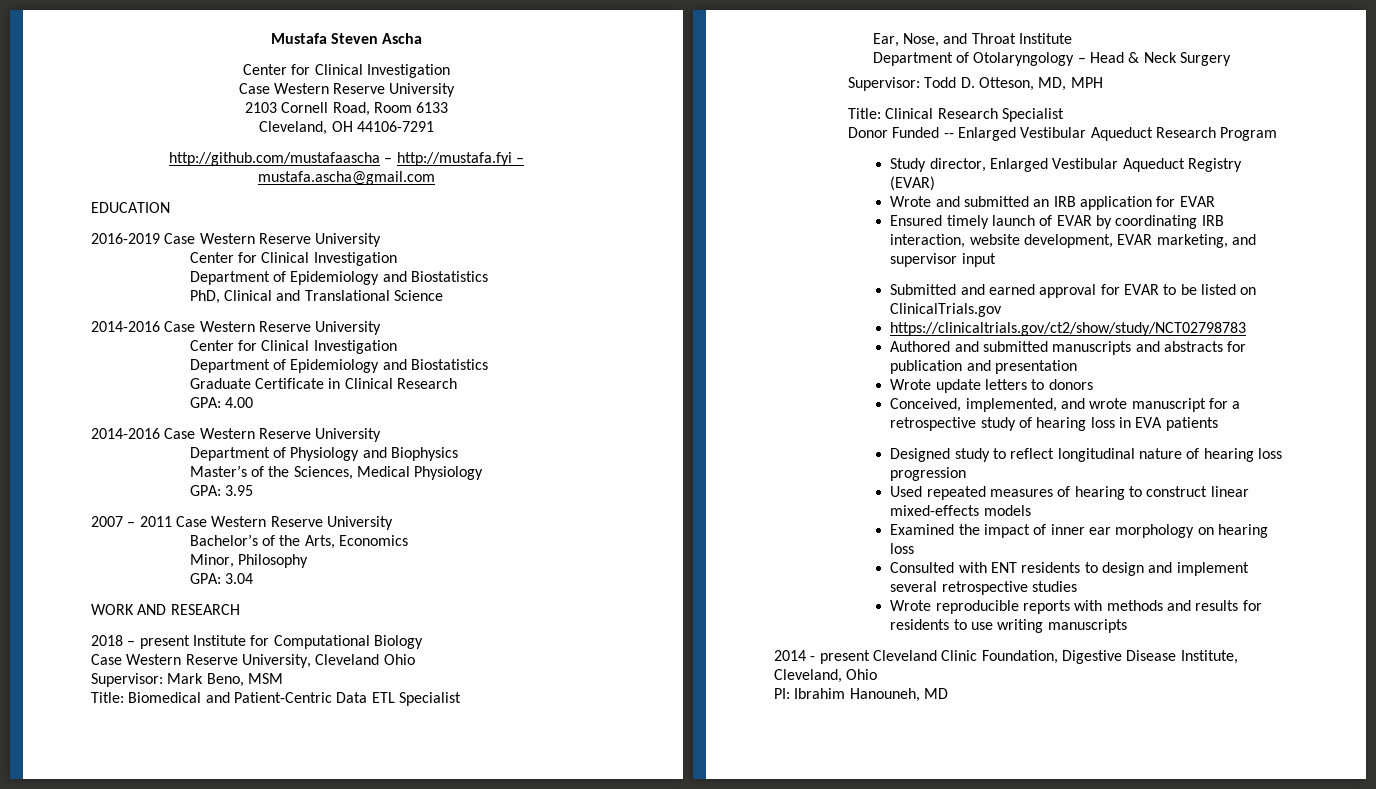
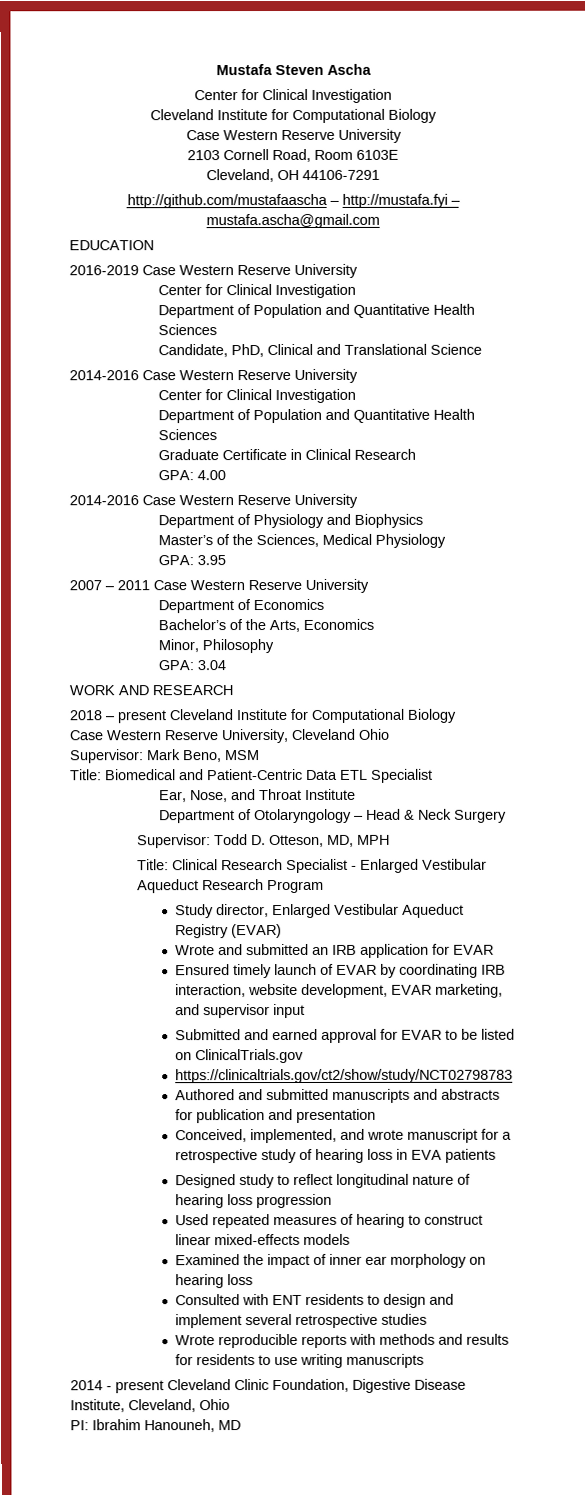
  Mustafa Steven Ascha
  Center for Clinical Investigation
+ Cleveland Institute for Computational Biology
- 2103 Cornell Road, Room 6133
+ 2103 Cornell Road, Room 6103E
  2016-2019 Case Western Reserve University
  Center for Clinical Investigation
- Department of Epidemiology and Biostatistics
- PhD, Clinical and Translational Science
+ Department of Population and Quantitative Health Sciences
+ Candidate, PhD, Clinical and Translational Science
  2014-2016 Case Western Reserve University
  Center for Clinical Investigation
- Department of Epidemiology and Biostatistics
+ Department of Population and Quantitative Health Sciences
+ Department of Economics
- 2018 – present Institute for Computational Biology
+ 2018 – present Cleveland Institute for Computational Biology
- Title: Clinical Research Specialist
- Donor Funded -- Enlarged Vestibular Aqueduct Research Program
+ Title: Clinical Research Specialist - Enlarged Vestibular Aqueduct Research Program
- Wrote update letters to donors

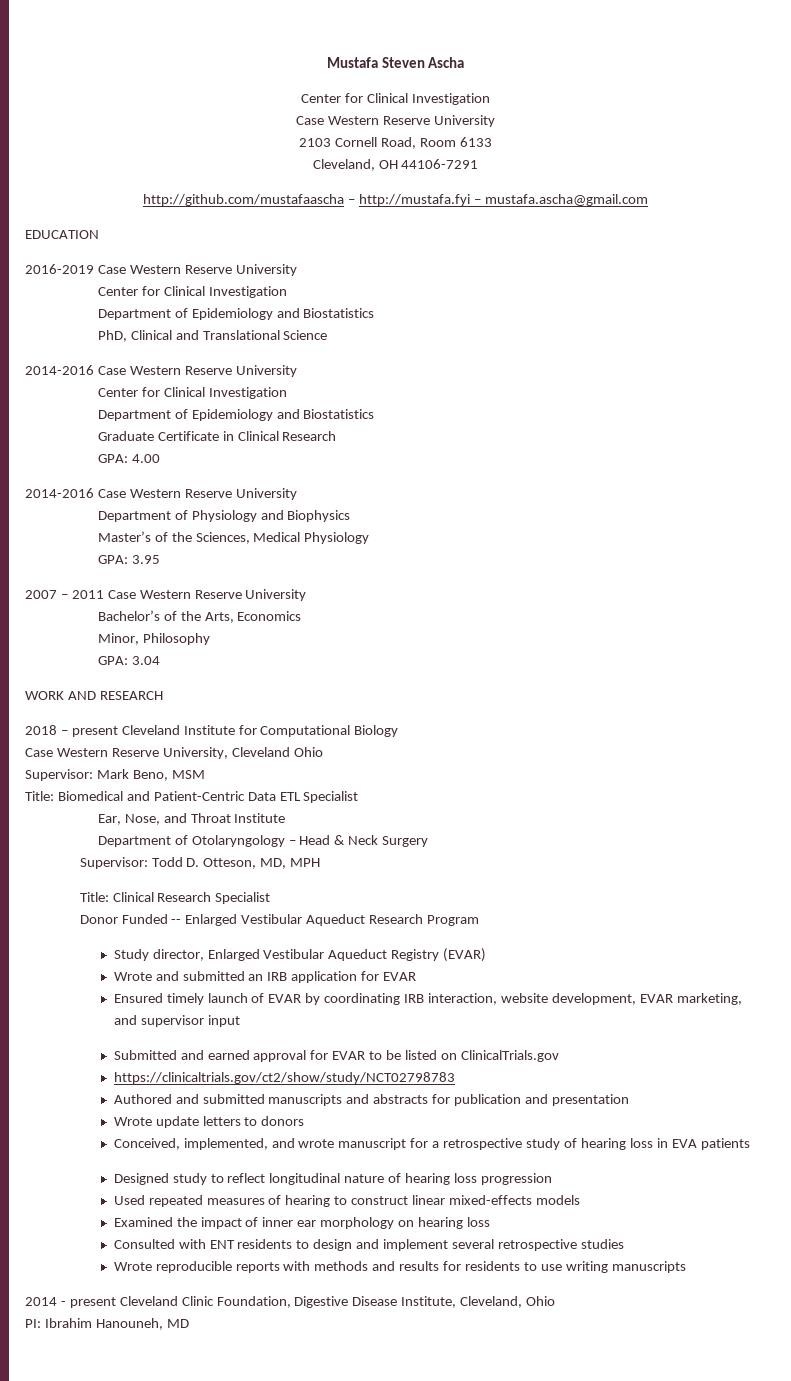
  Mustafa Steven Ascha
  Center for Clinical Investigation
- Cleveland Institute for Computational Biology
- 2103 Cornell Road, Room 6103E
+ 2103 Cornell Road, Room 6133
  2016-2019 Case Western Reserve University
  Center for Clinical Investigation
- Department of Population and Quantitative Health Sciences
- Candidate, PhD, Clinical and Translational Science
+ Department of Epidemiology and Biostatistics
+ PhD, Clinical and Translational Science
  2014-2016 Case Western Reserve University
  Center for Clinical Investigation
- Department of Population and Quantitative Health Sciences
+ Department of Epidemiology and Biostatistics
- Department of Economics
- Title: Clinical Research Specialist - Enlarged Vestibular Aqueduct Research Program
+ Title: Clinical Research Specialist
+ Donor Funded -- Enlarged Vestibular Aqueduct Research Program
+ Wrote update letters to donors

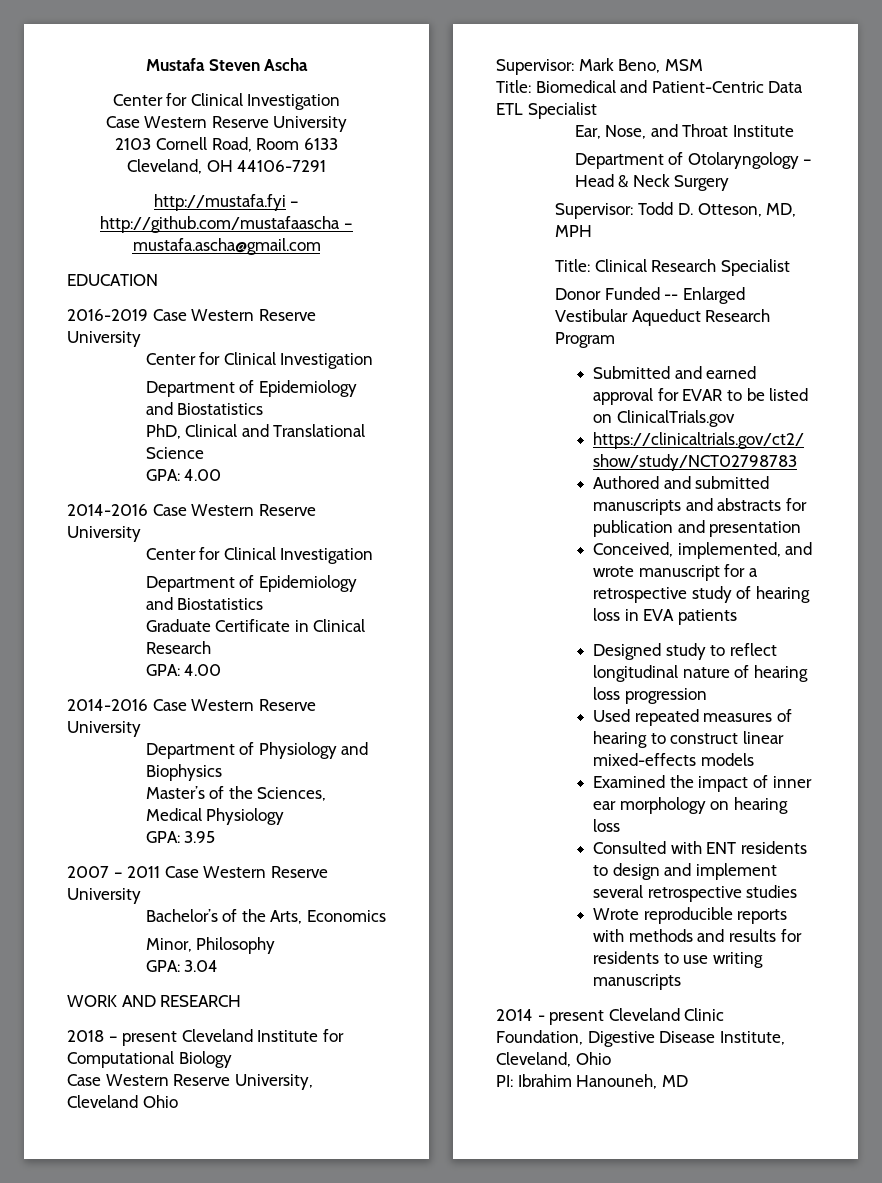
- http://github.com/mustafaascha – http://mustafa.fyi – mustafa.ascha@gmail.com
+ http://mustafa.fyi – http://github.com/mustafaascha – mustafa.ascha@gmail.com
  PhD, Clinical and Translational Science
+ GPA: 4.00
- Study director, Enlarged Vestibular Aqueduct Registry (EVAR)
- Wrote and submitted an IRB application for EVAR
- Ensured timely launch of EVAR by coordinating IRB interaction, website development, EVAR marketing, and supervisor input
- Wrote update letters to donors

